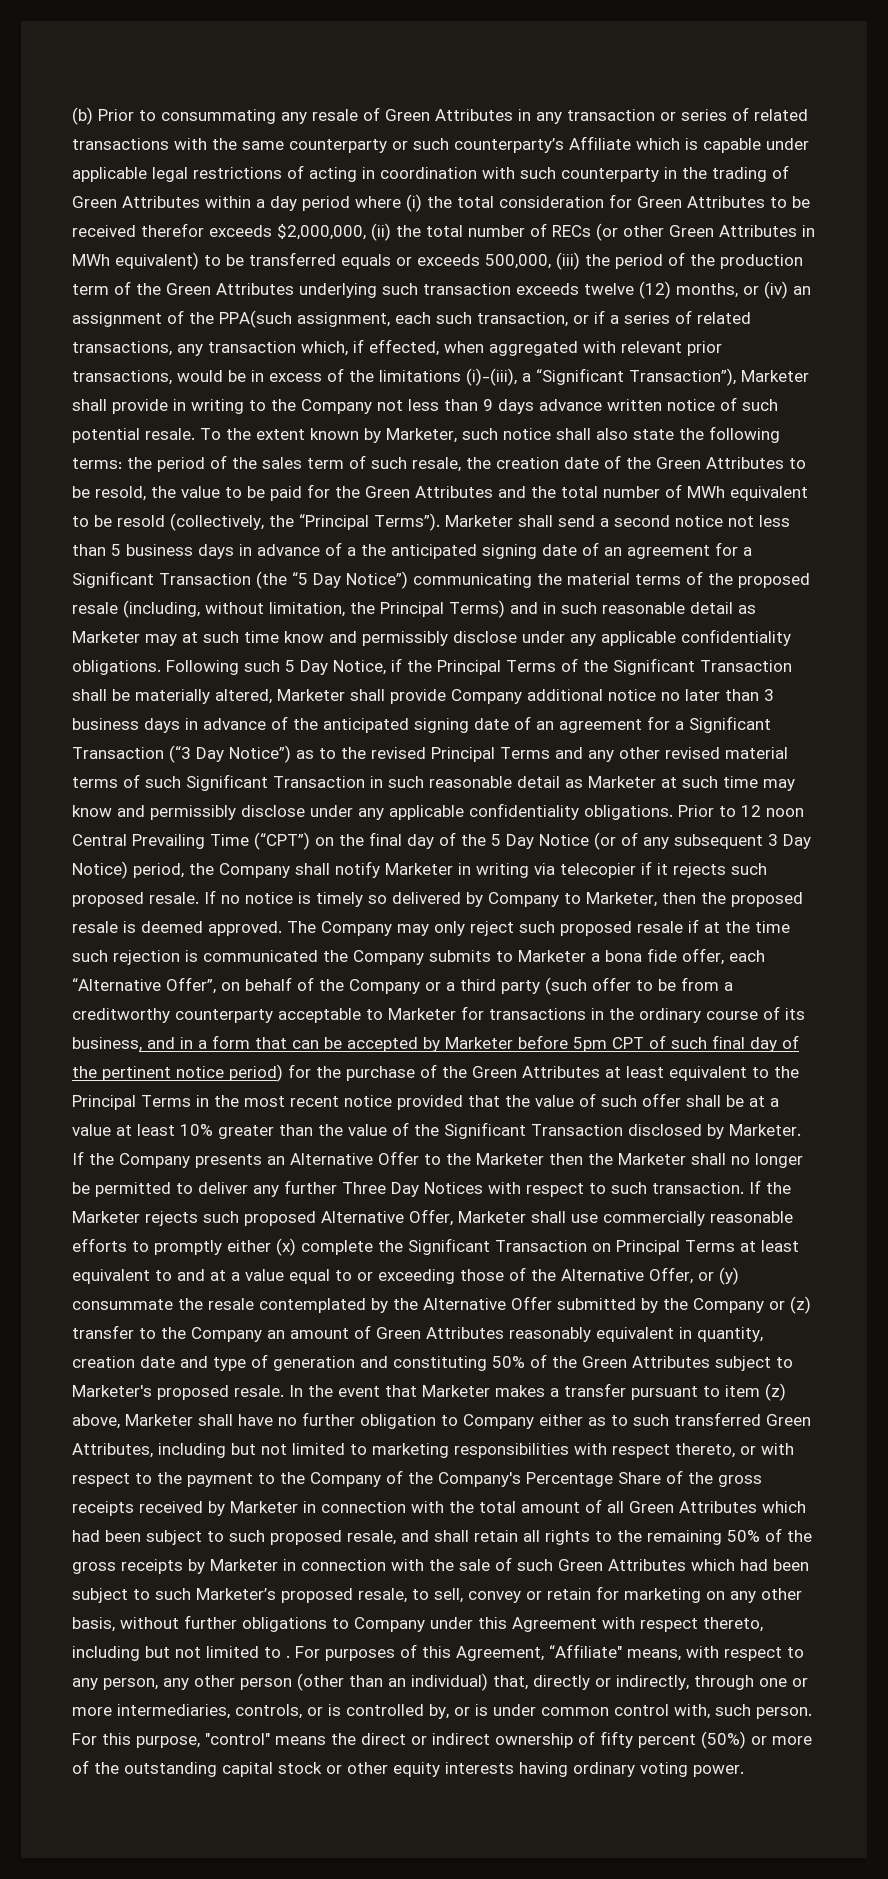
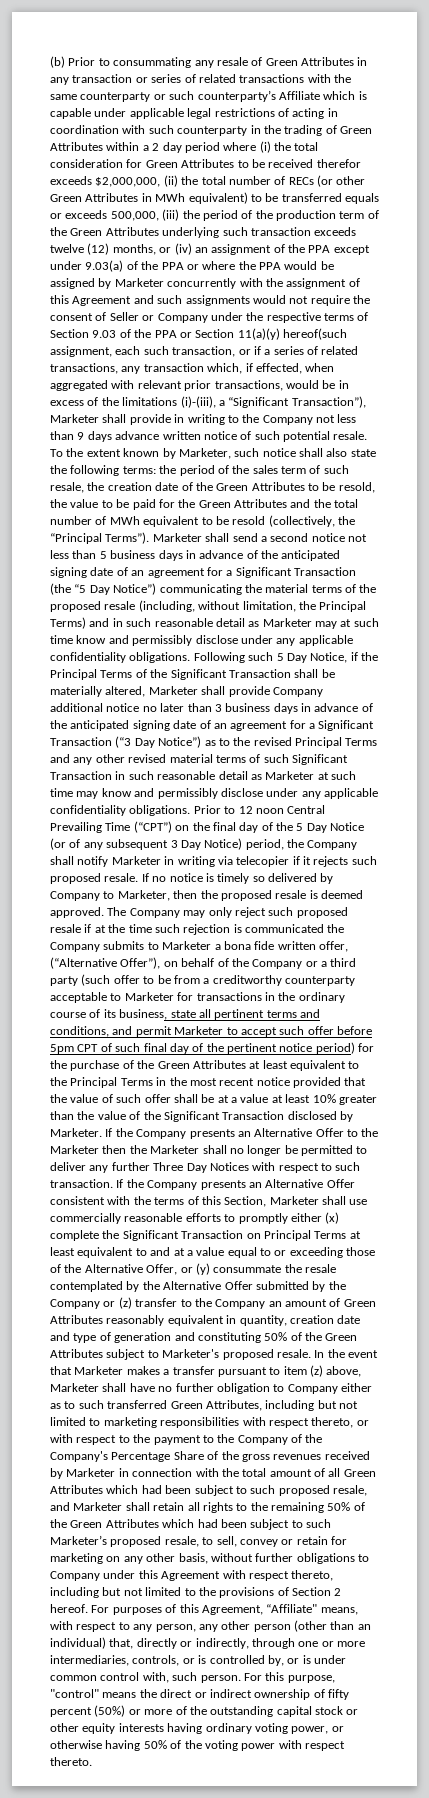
- (b) Prior to consummating any resale of Green Attributes in any transaction or series of related transactions with the same counterparty or such counterparty’s Affiliate which is capable under applicable legal restrictions of acting in coordination with such counterparty in the trading of Green Attributes within a day period where (i) the total consideration for Green Attributes to be received therefor exceeds $2,000,000, (ii) the total number of RECs (or other Green Attributes in MWh equivalent) to be transferred equals or exceeds 500,000, (iii) the period of the production term of the Green Attributes underlying such transaction exceeds twelve (12) months, or (iv) an assignment of the PPA(such assignment, each such transaction, or if a series of related transactions, any transaction which, if effected, when aggregated with relevant prior transactions, would be in excess of the limitations (i)-(iii), a “Significant Transaction”), Marketer shall provide in writing to the Company not less than 9 days advance written notice of such potential resale.
+ (b) Prior to consummating any resale of Green Attributes in any transaction or series of related transactions with the same counterparty or such counterparty’s Affiliate which is capable under applicable legal restrictions of acting in coordination with such counterparty in the trading of Green Attributes within a 2 day period where (i) the total consideration for Green Attributes to be received therefor exceeds $2,000,000, (ii) the total number of RECs (or other Green Attributes in MWh equivalent) to be transferred equals or exceeds 500,000, (iii) the period of the production term of the Green Attributes underlying such transaction exceeds twelve (12) months, or (iv) an assignment of the PPA except under 9.03(a) of the PPA or where the PPA would be assigned by Marketer concurrently with the assignment of this Agreement and such assignments would not require the consent of Seller or Company under the respective terms of Section 9.03 of the PPA or Section 11(a)(y) hereof(such assignment, each such transaction, or if a series of related transactions, any transaction which, if effected, when aggregated with relevant prior transactions, would be in excess of the limitations (i)-(iii), a “Significant Transaction”), Marketer shall provide in writing to the Company not less than 9 days advance written notice of such potential resale.
- Marketer shall send a second notice not less than 5 business days in advance of a the anticipated signing date of an agreement for a Significant Transaction (the “5 Day Notice”) communicating the material terms of the proposed resale (including, without limitation, the Principal Terms) and in such reasonable detail as Marketer may at such time know and permissibly disclose under any applicable confidentiality obligations.
+ Marketer shall send a second notice not less than 5 business days in advance of the anticipated signing date of an agreement for a Significant Transaction (the “5 Day Notice”) communicating the material terms of the proposed resale (including, without limitation, the Principal Terms) and in such reasonable detail as Marketer may at such time know and permissibly disclose under any applicable confidentiality obligations.
- The Company may only reject such proposed resale if at the time such rejection is communicated the Company submits to Marketer a bona fide offer, each “Alternative Offer”, on behalf of the Company or a third party (such offer to be from a creditworthy counterparty acceptable to Marketer for transactions in the ordinary course of its business, and in a form that can be accepted by Marketer before 5pm CPT of such final day of the pertinent notice period) for the purchase of the Green Attributes at least equivalent to the Principal Terms in the most recent notice provided that the value of such offer shall be at a value at least 10% greater than the value of the Significant Transaction disclosed by Marketer.
+ The Company may only reject such proposed resale if at the time such rejection is communicated the Company submits to Marketer a bona fide written offer, (“Alternative Offer”), on behalf of the Company or a third party (such offer to be from a creditworthy counterparty acceptable to Marketer for transactions in the ordinary course of its business, state all pertinent terms and conditions, and permit Marketer to accept such offer before 5pm CPT of such final day of the pertinent notice period) for the purchase of the Green Attributes at least equivalent to the Principal Terms in the most recent notice provided that the value of such offer shall be at a value at least 10% greater than the value of the Significant Transaction disclosed by Marketer.
- If the Marketer rejects such proposed Alternative Offer, Marketer shall use commercially reasonable efforts to promptly either (x) complete the Significant Transaction on Principal Terms at least equivalent to and at a value equal to or exceeding those of the Alternative Offer, or (y) consummate the resale contemplated by the Alternative Offer submitted by the Company or (z) transfer to the Company an amount of Green Attributes reasonably equivalent in quantity, creation date and type of generation and constituting 50% of the Green Attributes subject to Marketer's proposed resale.
+ If the Company presents an Alternative Offer consistent with the terms of this Section, Marketer shall use commercially reasonable efforts to promptly either (x) complete the Significant Transaction on Principal Terms at least equivalent to and at a value equal to or exceeding those of the Alternative Offer, or (y) consummate the resale contemplated by the Alternative Offer submitted by the Company or (z) transfer to the Company an amount of Green Attributes reasonably equivalent in quantity, creation date and type of generation and constituting 50% of the Green Attributes subject to Marketer's proposed resale.
- In the event that Marketer makes a transfer pursuant to item (z) above, Marketer shall have no further obligation to Company either as to such transferred Green Attributes, including but not limited to marketing responsibilities with respect thereto, or with respect to the payment to the Company of the Company's Percentage Share of the gross receipts received by Marketer in connection with the total amount of all Green Attributes which had been subject to such proposed resale, and shall retain all rights to the remaining 50% of the gross receipts by Marketer in connection with the sale of such Green Attributes which had been subject to such Marketer’s proposed resale, to sell, convey or retain for marketing on any other basis, without further obligations to Company under this Agreement with respect thereto, including but not limited to .
+ In the event that Marketer makes a transfer pursuant to item (z) above, Marketer shall have no further obligation to Company either as to such transferred Green Attributes, including but not limited to marketing responsibilities with respect thereto, or with respect to the payment to the Company of the Company's Percentage Share of the gross revenues received by Marketer in connection with the total amount of all Green Attributes which had been subject to such proposed resale, and Marketer shall retain all rights to the remaining 50% of the Green Attributes which had been subject to such Marketer’s proposed resale, to sell, convey or retain for marketing on any other basis, without further obligations to Company under this Agreement with respect thereto, including but not limited to the provisions of Section 2 hereof.
- For this purpose, "control" means the direct or indirect ownership of fifty percent (50%) or more of the outstanding capital stock or other equity interests having ordinary voting power.
+ For this purpose, "control" means the direct or indirect ownership of fifty percent (50%) or more of the outstanding capital stock or other equity interests having ordinary voting power, or otherwise having 50% of the voting power with respect thereto.

